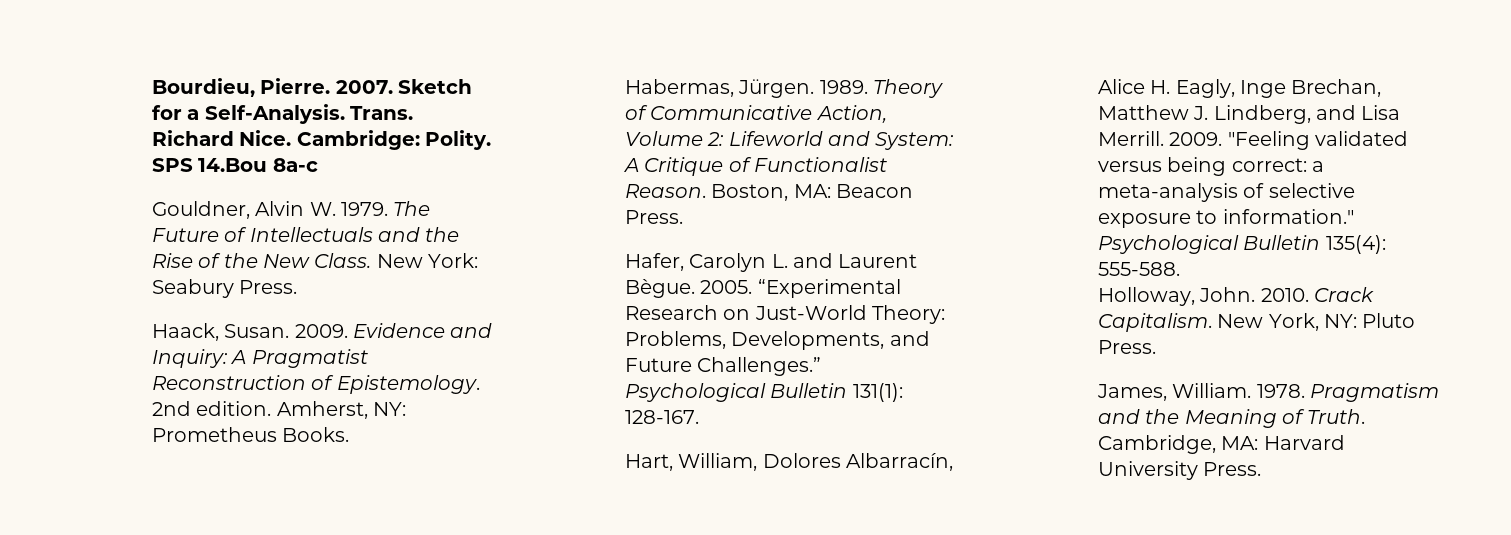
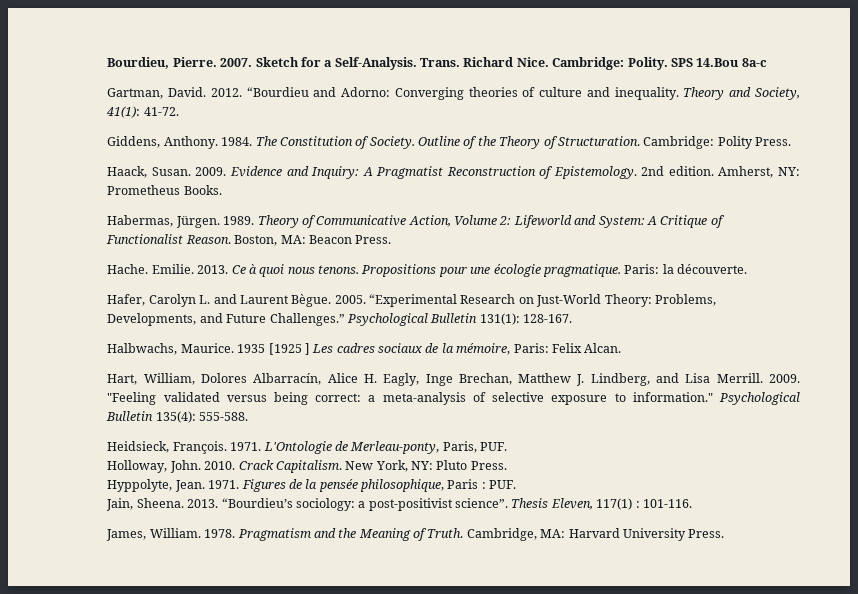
- Gouldner, Alvin W. 1979. The Future of Intellectuals and the Rise of the New Class. New York: Seabury Press.
+ Gartman, David. 2012. “Bourdieu and Adorno: Converging theories of culture and inequality. Theory and Society, 41(1): 41-72.
+ Giddens, Anthony. 1984. The Constitution of Society. Outline of the Theory of Structuration. Cambridge: Polity Press.
+ Hache. Emilie. 2013. Ce à quoi nous tenons. Propositions pour une écologie pragmatique. Paris: la découverte.
+ Halbwachs, Maurice. 1935 [1925 ] Les cadres sociaux de la mémoire, Paris: Felix Alcan.
+ Heidsieck, François. 1971. L'Ontologie de Merleau-ponty, Paris, PUF.
+ Hyppolyte, Jean. 1971. Figures de la pensée philosophique, Paris : PUF.
+ Jain, Sheena. 2013. “Bourdieu’s sociology: a post-positivist science”. Thesis Eleven, 117(1) : 101-116.

